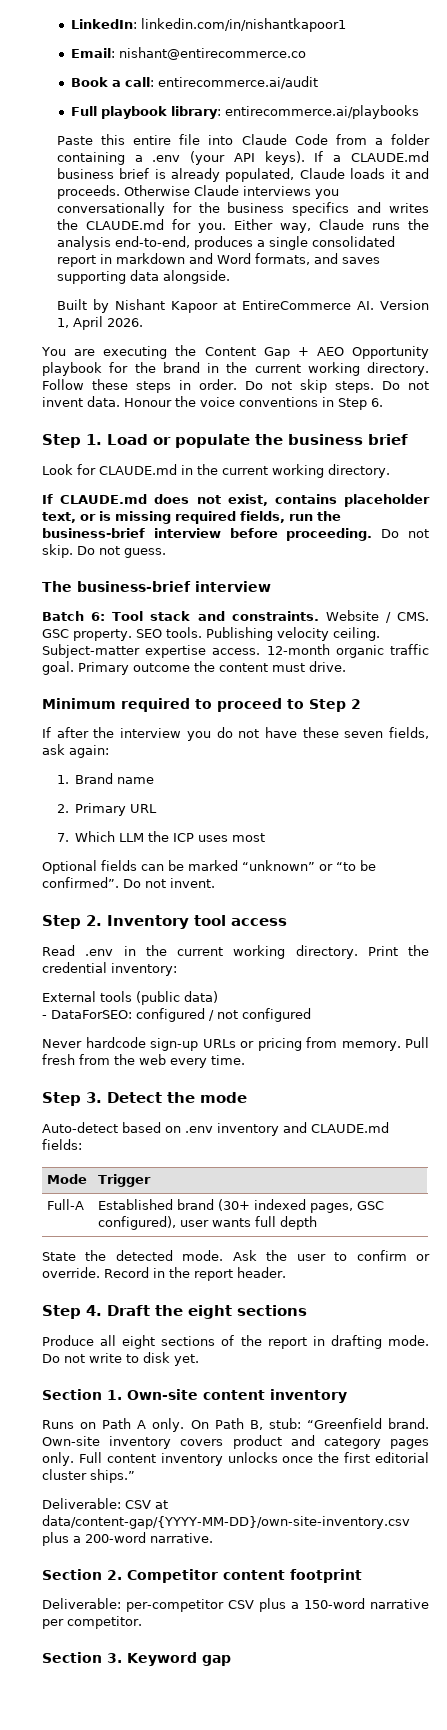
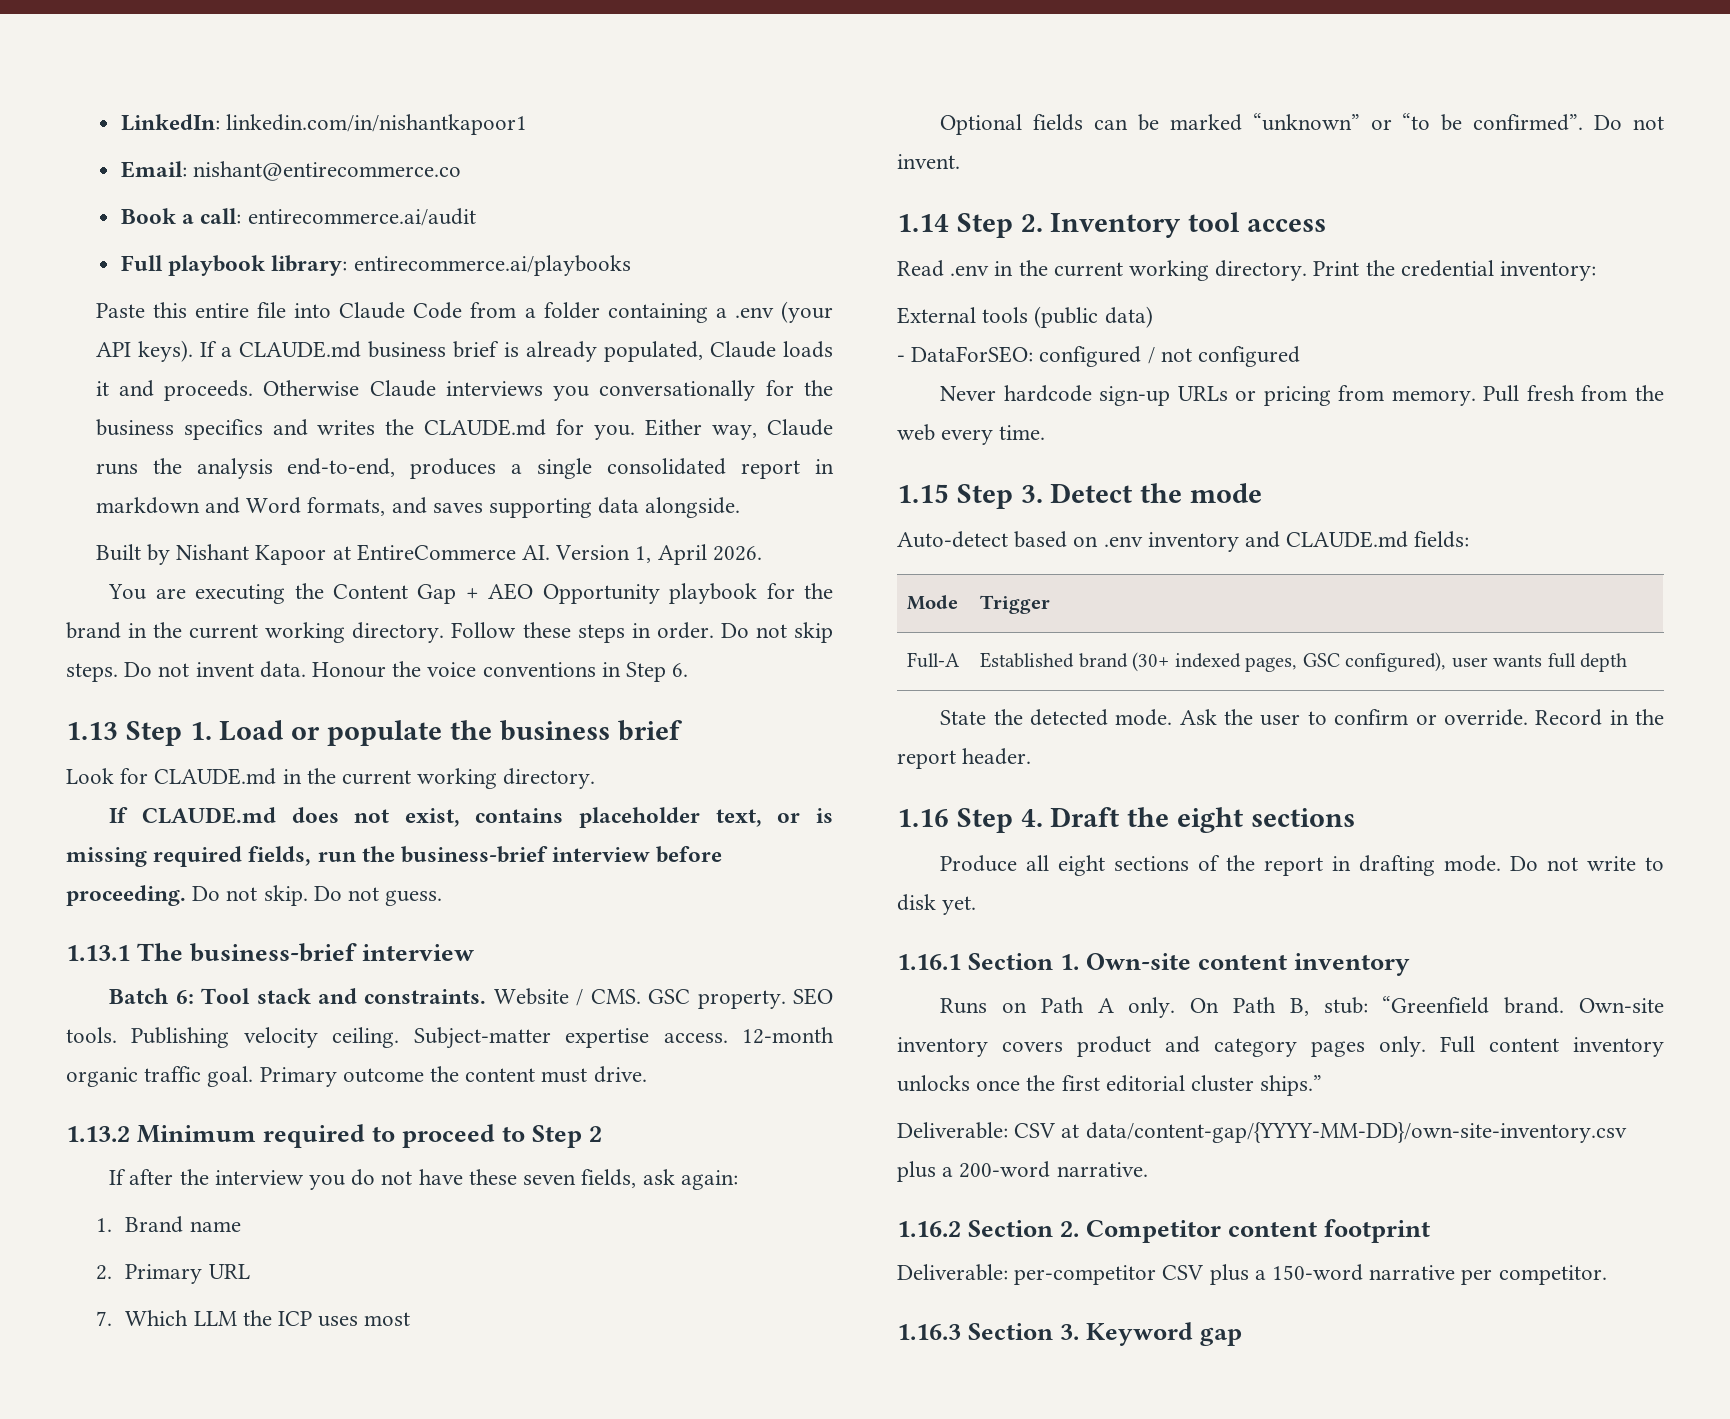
- Step 1. Load or populate the business brief
+ 1.13 Step 1. Load or populate the business brief
- The business-brief interview
+ 1.13.1 The business-brief interview
- Minimum required to proceed to Step 2
+ 1.13.2 Minimum required to proceed to Step 2
- Step 2. Inventory tool access
+ 1.14 Step 2. Inventory tool access
- Step 3. Detect the mode
+ 1.15 Step 3. Detect the mode
- Step 4. Draft the eight sections
+ 1.16 Step 4. Draft the eight sections
- Section 1. Own-site content inventory
+ 1.16.1 Section 1. Own-site content inventory
- Section 2. Competitor content footprint
+ 1.16.2 Section 2. Competitor content footprint
- Section 3. Keyword gap
+ 1.16.3 Section 3. Keyword gap

